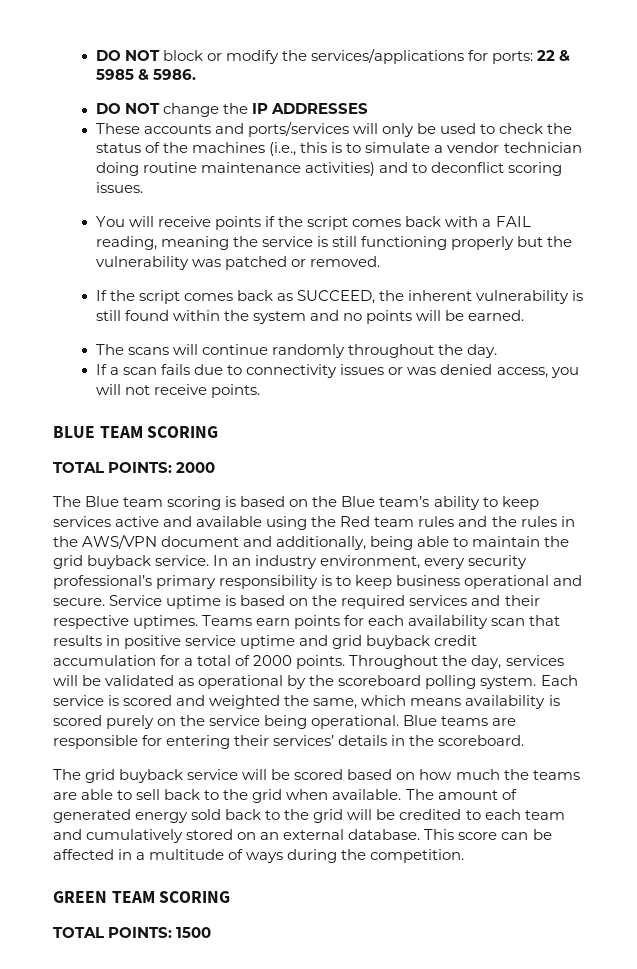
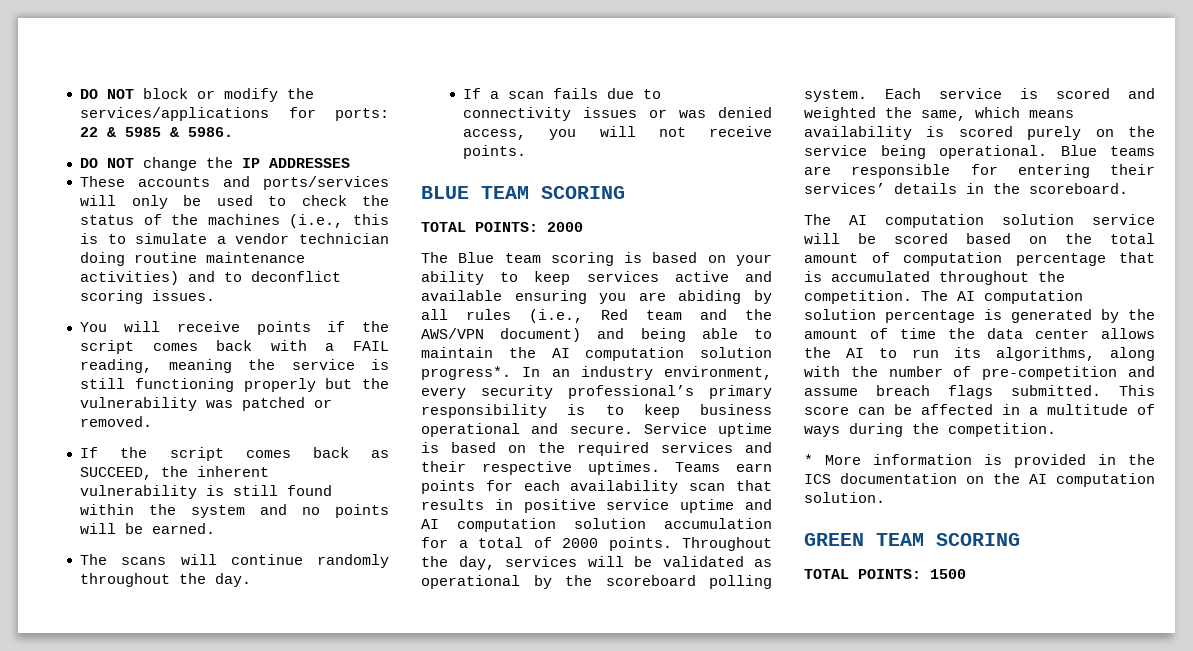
- The Blue team scoring is based on the Blue team’s ability to keep services active and available using the Red team rules and the rules in the AWS/VPN document and additionally, being able to maintain the grid buyback service.
+ The Blue team scoring is based on your ability to keep services active and available ensuring you are abiding by all rules (i.e., Red team and the AWS/VPN document) and being able to maintain the AI computation solution progress*.
- Teams earn points for each availability scan that results in positive service uptime and grid buyback credit accumulation for a total of 2000 points.
+ Teams earn points for each availability scan that results in positive service uptime and AI computation solution accumulation for a total of 2000 points.
- The grid buyback service will be scored based on how much the teams are able to sell back to the grid when available. The amount of generated energy sold back to the grid will be credited to each team and cumulatively stored on an external database.
+ The AI computation solution service will be scored based on the total amount of computation percentage that is accumulated throughout the competition. The AI computation solution percentage is generated by the amount of time the data center allows the AI to run its algorithms, along with the number of pre-competition and assume breach flags submitted.
+ * More information is provided in the ICS documentation on the AI computation solution.

